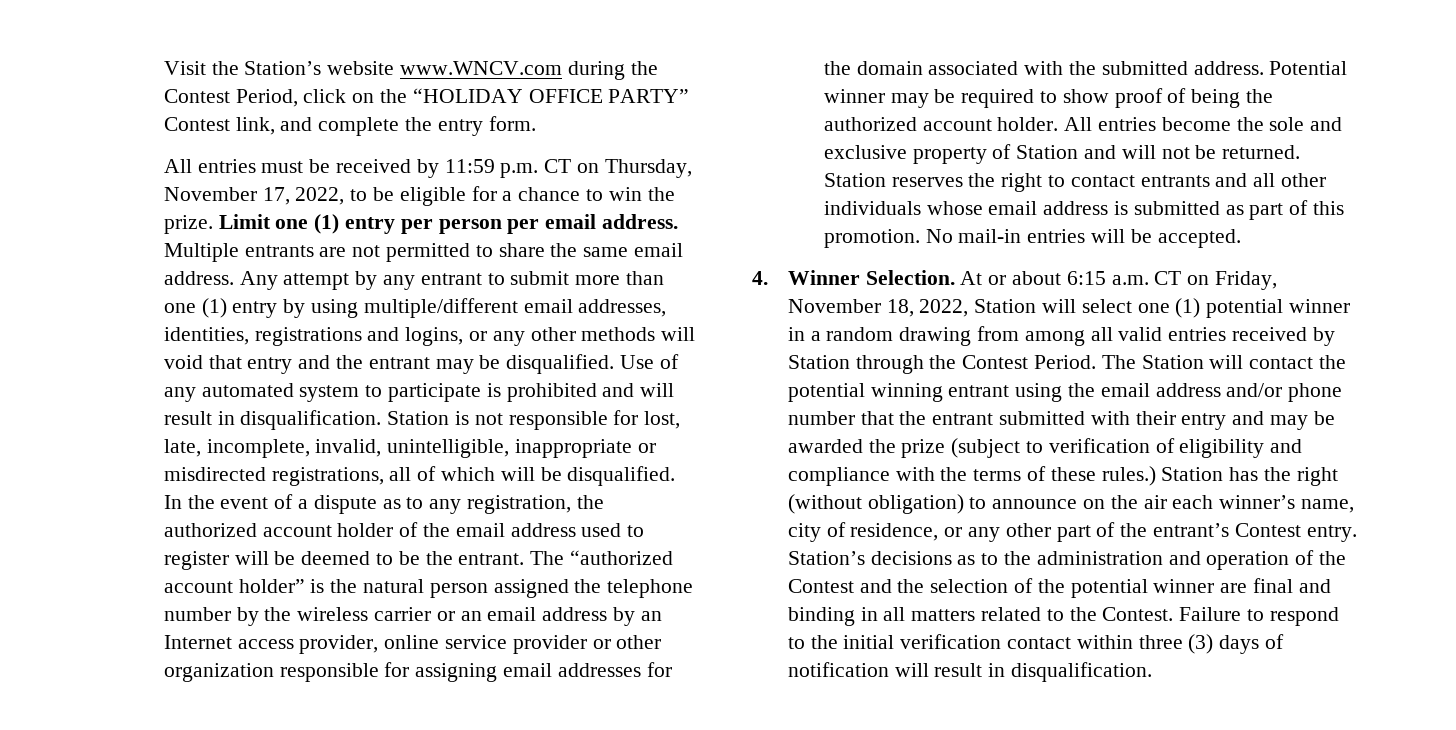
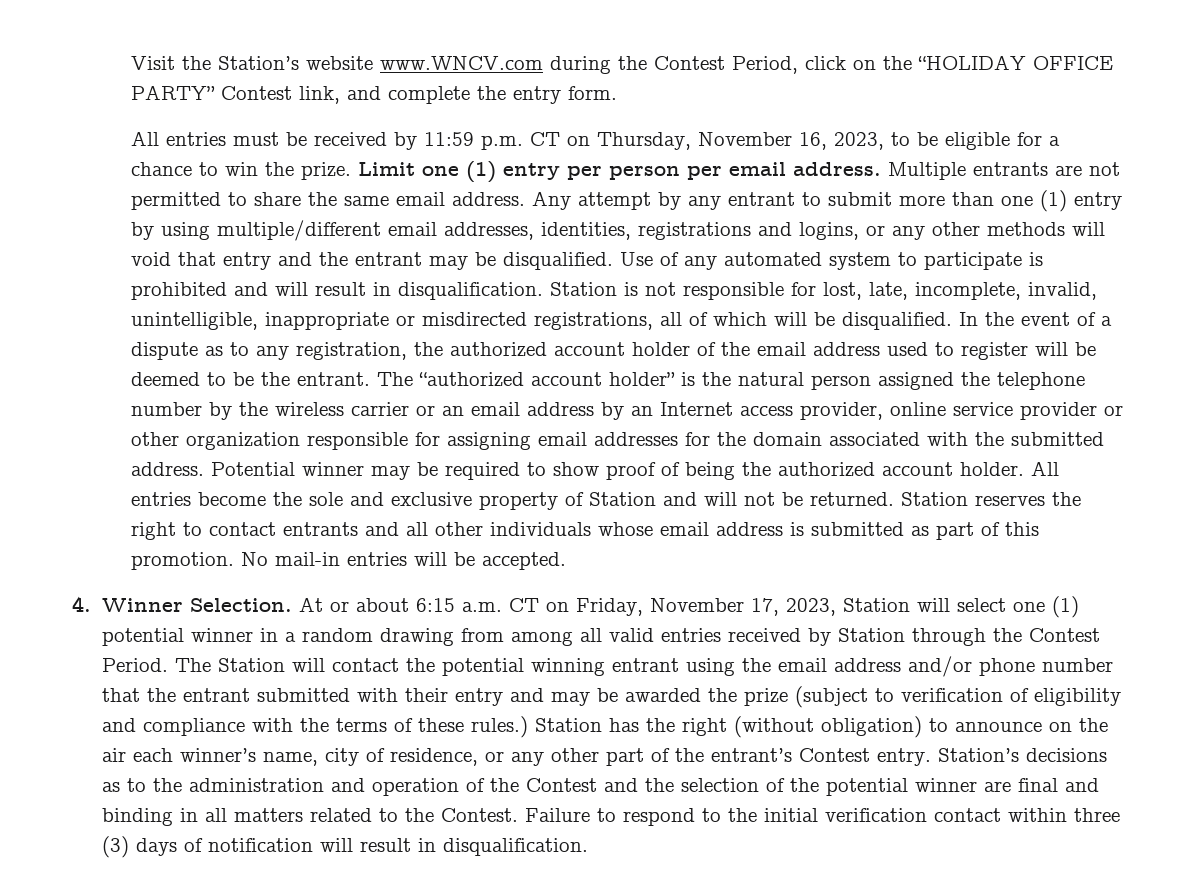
- All entries must be received by 11:59 p.m. CT on Thursday, November 17, 2022, to be eligible for a chance to win the prize.
+ All entries must be received by 11:59 p.m. CT on Thursday, November 16, 2023, to be eligible for a chance to win the prize.
- At or about 6:15 a.m. CT on Friday, November 18, 2022, Station will select one (1) potential winner in a random drawing from among all valid entries received by Station through the Contest Period.
+ At or about 6:15 a.m. CT on Friday, November 17, 2023, Station will select one (1) potential winner in a random drawing from among all valid entries received by Station through the Contest Period.

